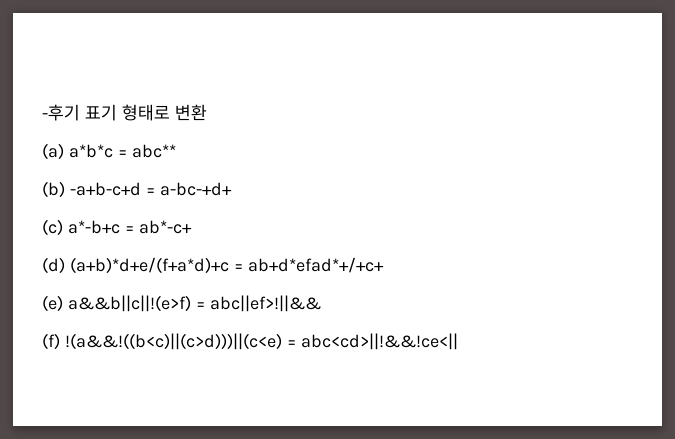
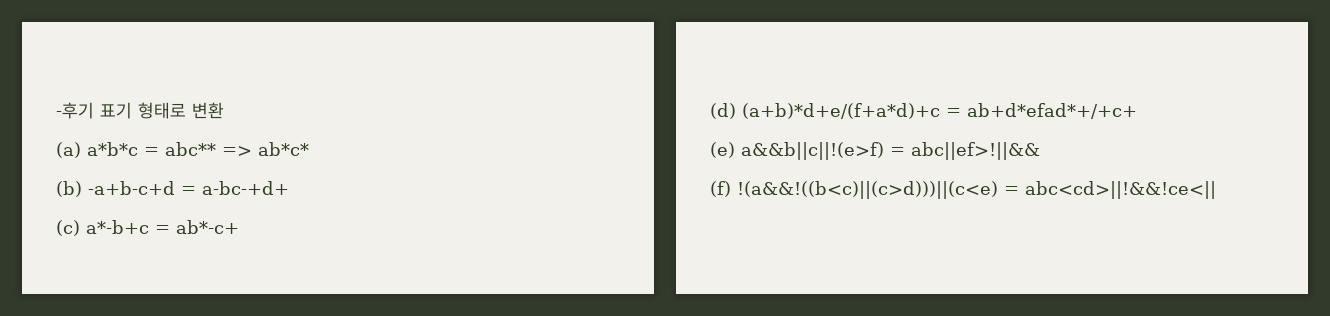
- (a) a*b*c = abc**
+ (a) a*b*c = abc** => ab*c*

